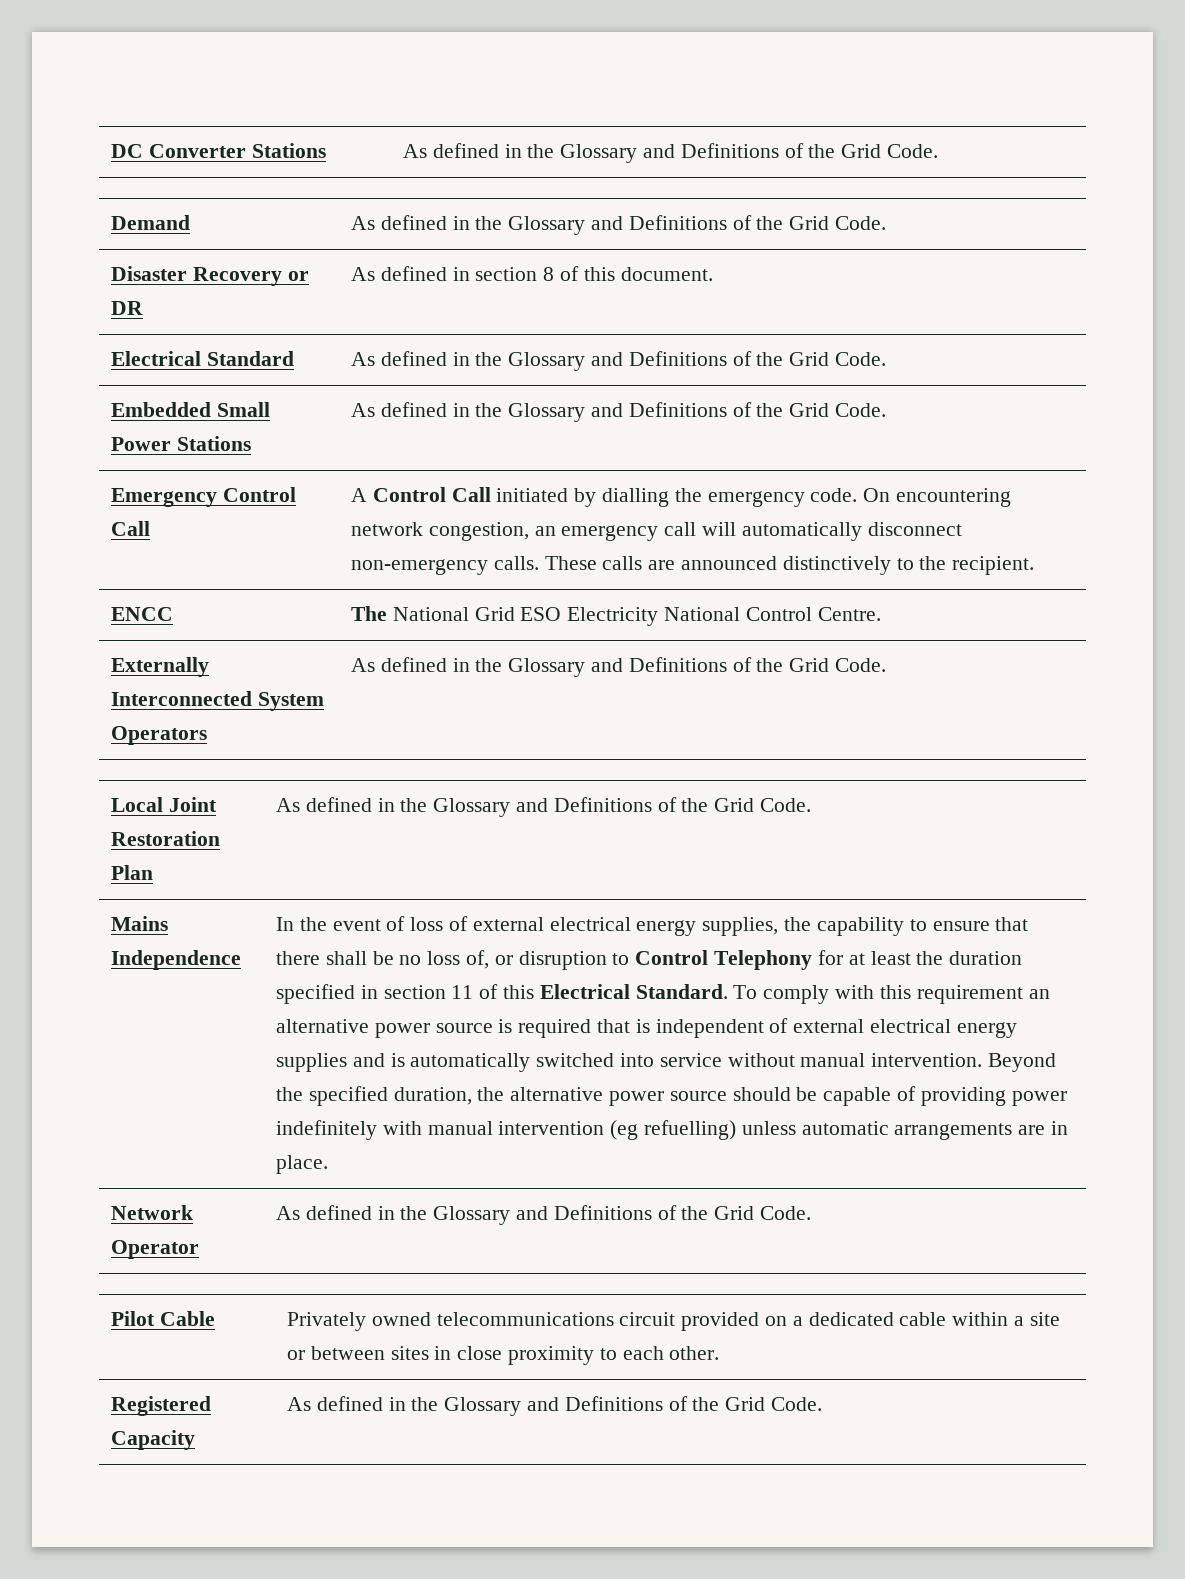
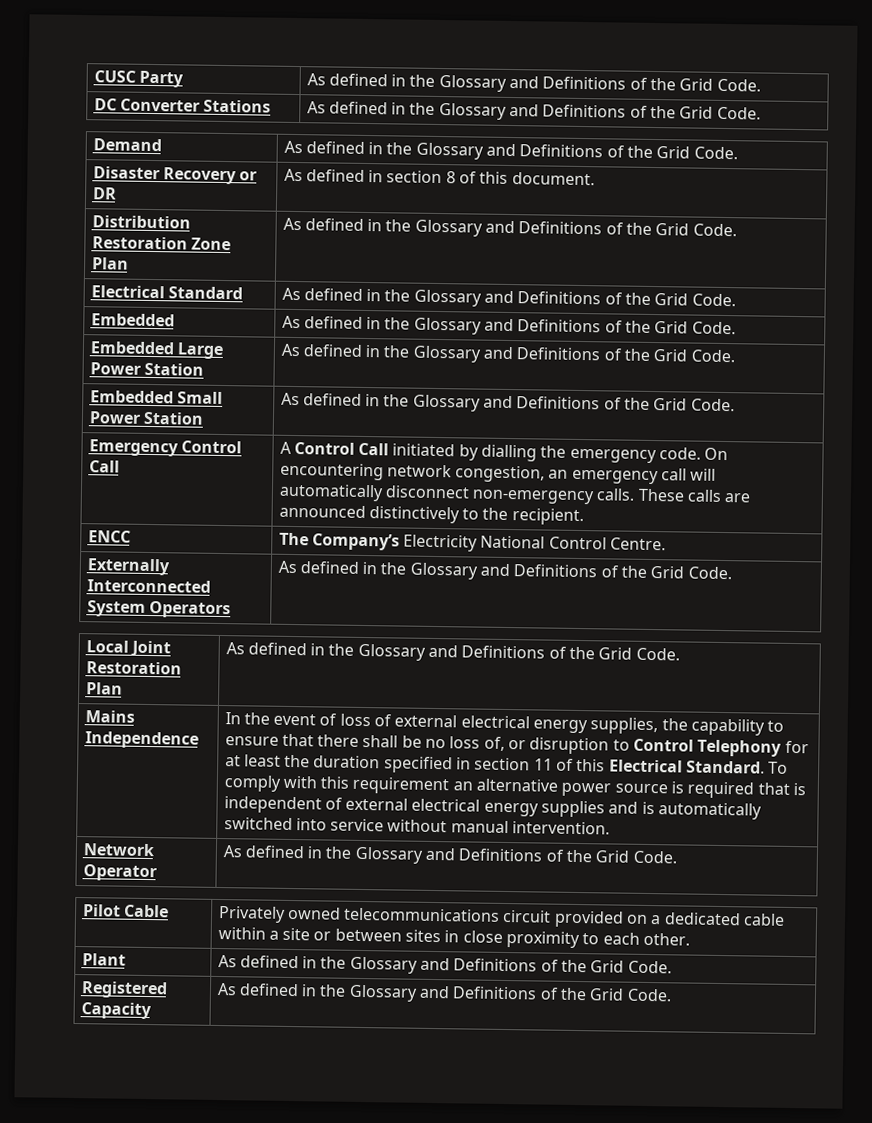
+ CUSC Party | As defined in the Glossary and Definitions of the Grid Code.
+ Distribution Restoration Zone Plan | As defined in the Glossary and Definitions of the Grid Code.
+ Embedded | As defined in the Glossary and Definitions of the Grid Code.
+ Embedded Large Power Station | As defined in the Glossary and Definitions of the Grid Code.
- Embedded Small Power Stations | As defined in the Glossary and Definitions of the Grid Code.
+ Embedded Small Power Station | As defined in the Glossary and Definitions of the Grid Code.
- ENCC | The National Grid ESO Electricity National Control Centre.
+ ENCC | The Company’s Electricity National Control Centre.
- Beyond the specified duration, the alternative power source should be capable of providing power indefinitely with manual intervention (eg refuelling) unless automatic arrangements are in place.
+ Plant | As defined in the Glossary and Definitions of the Grid Code.

